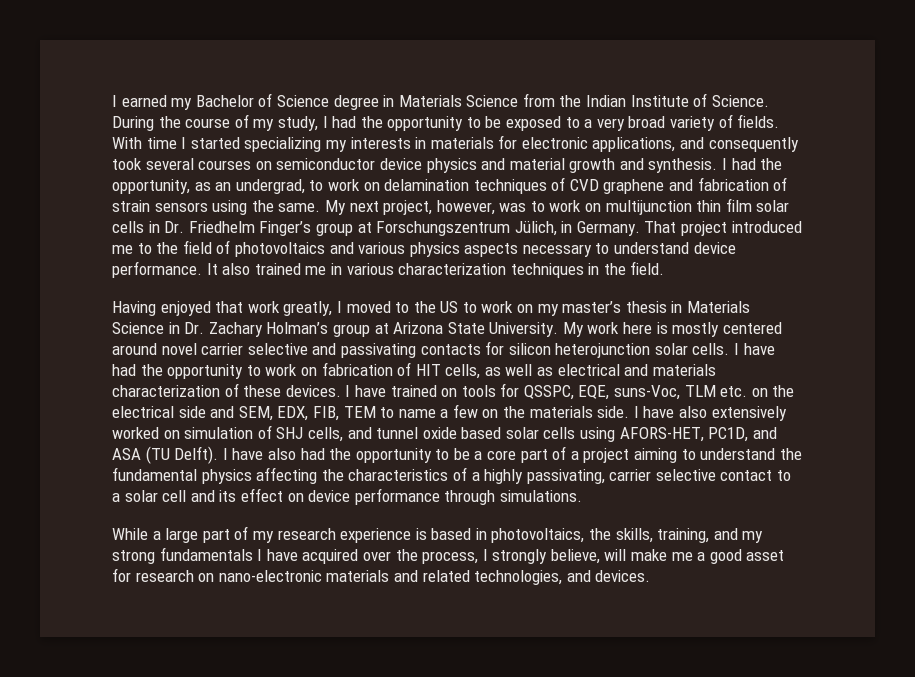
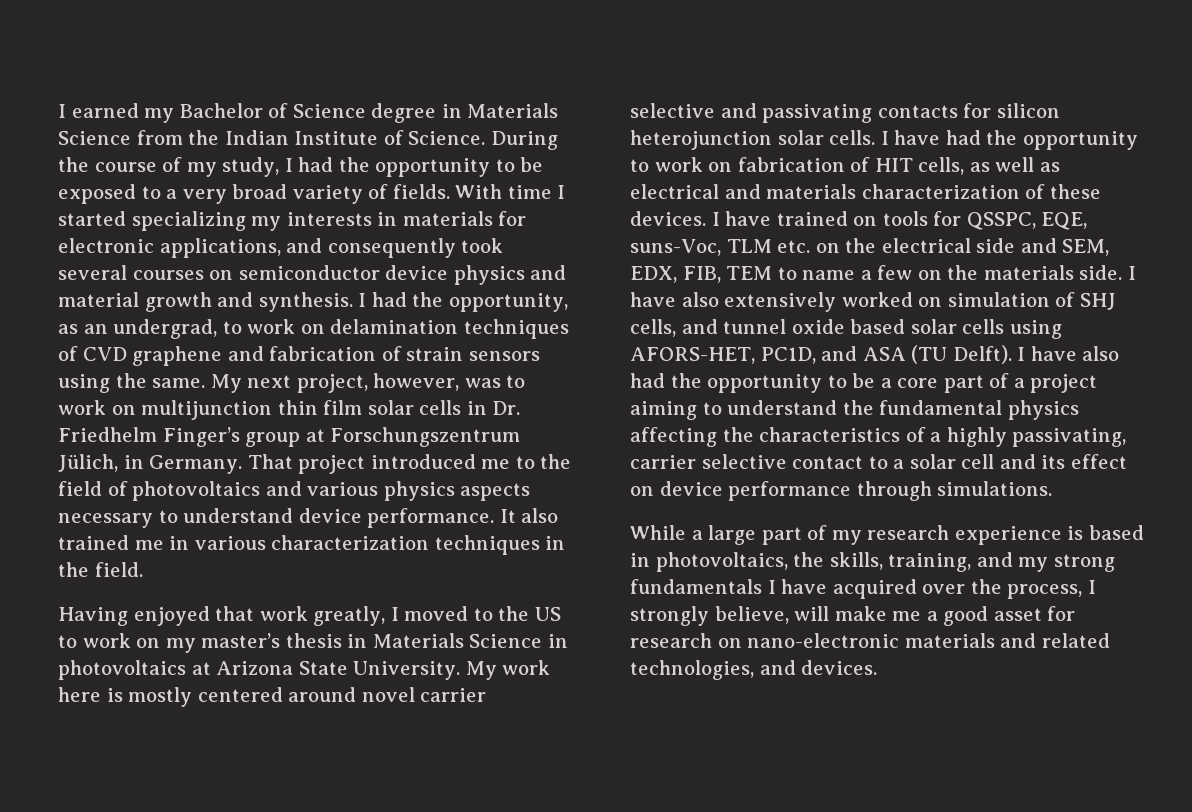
- Having enjoyed that work greatly, I moved to the US to work on my master’s thesis in Materials Science in Dr. Zachary Holman’s group at Arizona State University.
+ Having enjoyed that work greatly, I moved to the US to work on my master’s thesis in Materials Science in photovoltaics at Arizona State University.

